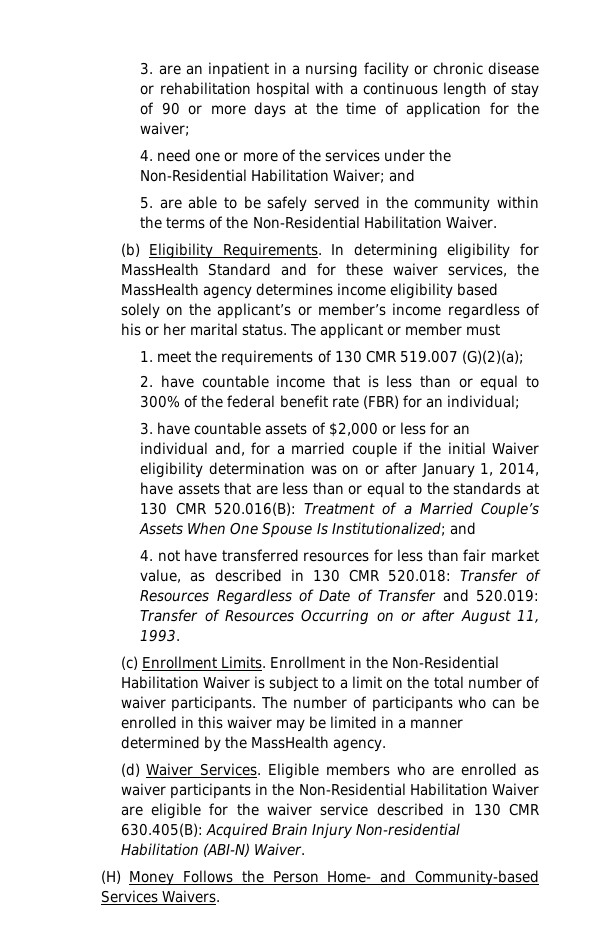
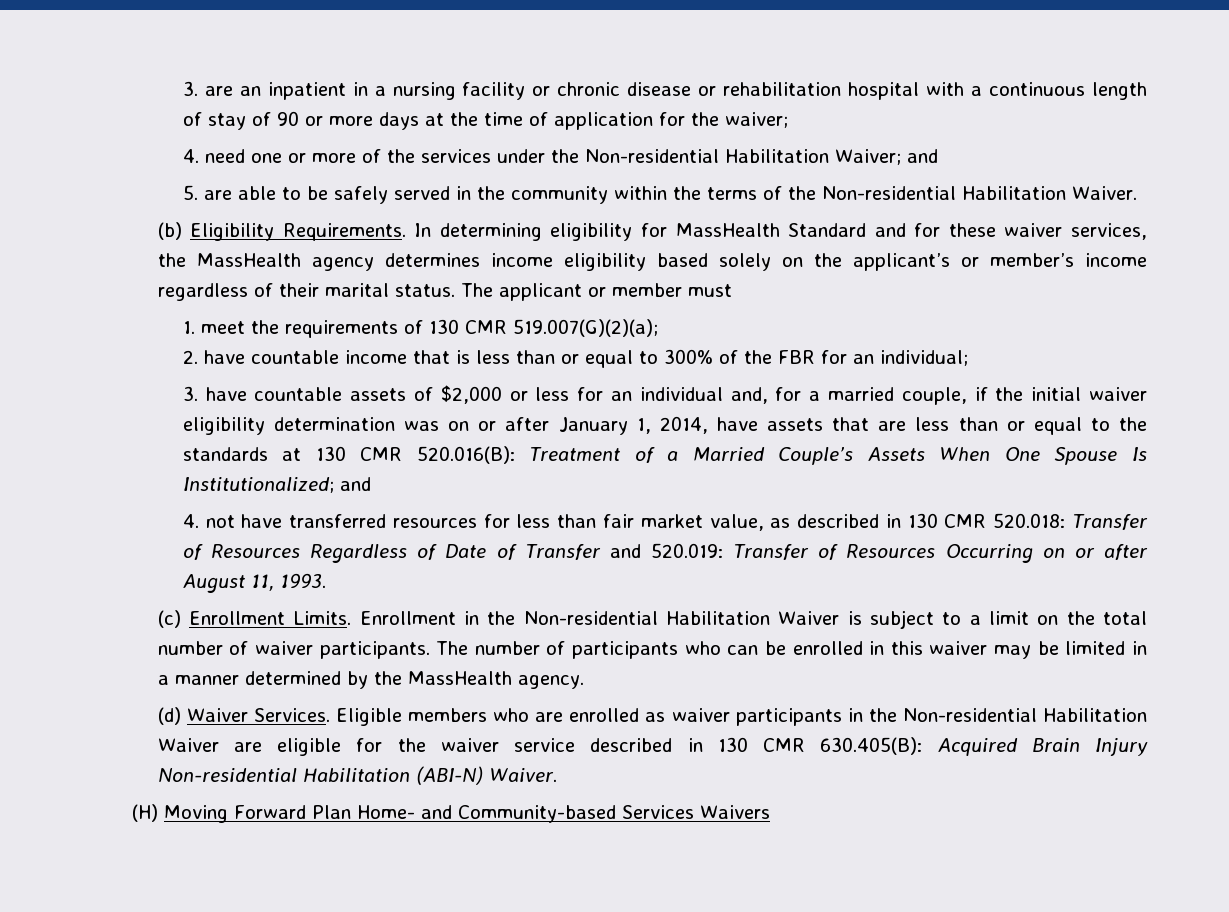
- 4. need one or more of the services under the Non-Residential Habilitation Waiver; and
+ 4. need one or more of the services under the Non-residential Habilitation Waiver; and
- 5. are able to be safely served in the community within the terms of the Non-Residential Habilitation Waiver.
+ 5. are able to be safely served in the community within the terms of the Non-residential Habilitation Waiver.
- In determining eligibility for MassHealth Standard and for these waiver services, the MassHealth agency determines income eligibility based solely on the applicant’s or member’s income regardless of his or her marital status.
+ In determining eligibility for MassHealth Standard and for these waiver services, the MassHealth agency determines income eligibility based solely on the applicant’s or member’s income regardless of their marital status.
- 1. meet the requirements of 130 CMR 519.007 (G)(2)(a);
+ 1. meet the requirements of 130 CMR 519.007(G)(2)(a);
- 2. have countable income that is less than or equal to 300% of the federal benefit rate (FBR) for an individual;
+ 2. have countable income that is less than or equal to 300% of the FBR for an individual;
- 3. have countable assets of $2,000 or less for an individual and, for a married couple if the initial Waiver eligibility determination was on or after January 1, 2014, have assets that are less than or equal to the standards at 130 CMR 520.016(B): Treatment of a Married Couple’s Assets When One Spouse Is Institutionalized; and
+ 3. have countable assets of $2,000 or less for an individual and, for a married couple, if the initial waiver eligibility determination was on or after January 1, 2014, have assets that are less than or equal to the standards at 130 CMR 520.016(B): Treatment of a Married Couple’s Assets When One Spouse Is Institutionalized; and
- Enrollment in the Non-Residential Habilitation Waiver is subject to a limit on the total number of waiver participants.
+ Enrollment in the Non-residential Habilitation Waiver is subject to a limit on the total number of waiver participants.
- Eligible members who are enrolled as waiver participants in the Non-Residential Habilitation Waiver are eligible for the waiver service described in 130 CMR 630.405(B): Acquired Brain Injury Non-residential Habilitation (ABI-N) Waiver.
+ Eligible members who are enrolled as waiver participants in the Non-residential Habilitation Waiver are eligible for the waiver service described in 130 CMR 630.405(B): Acquired Brain Injury Non-residential Habilitation (ABI-N) Waiver.
- (H) Money Follows the Person Home- and Community-based Services Waivers.
+ (H) Moving Forward Plan Home- and Community-based Services Waivers

